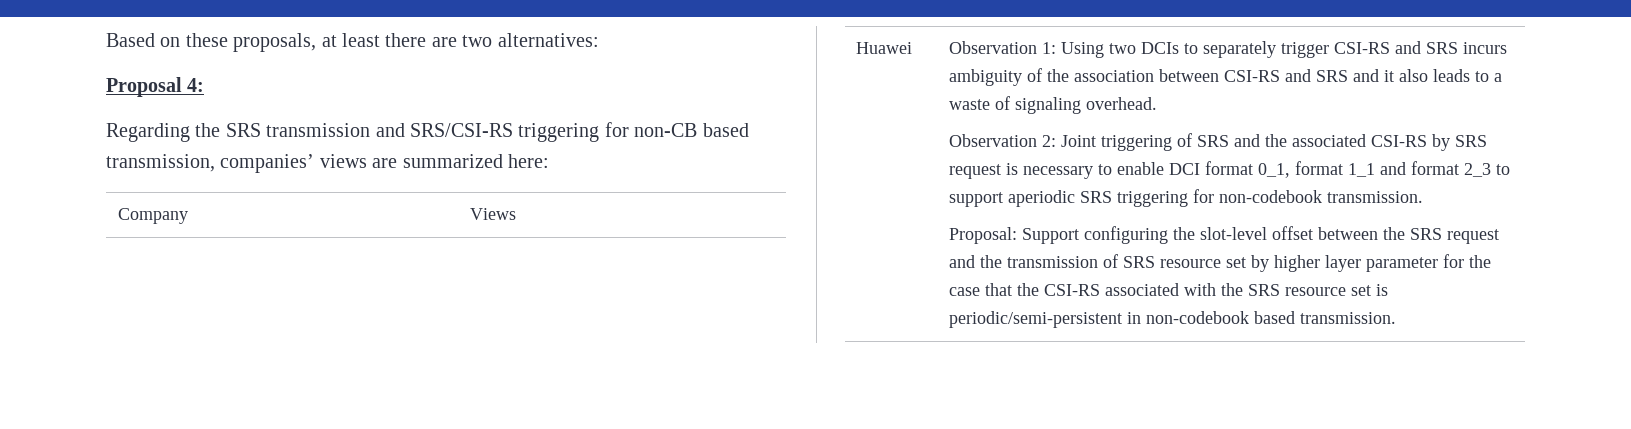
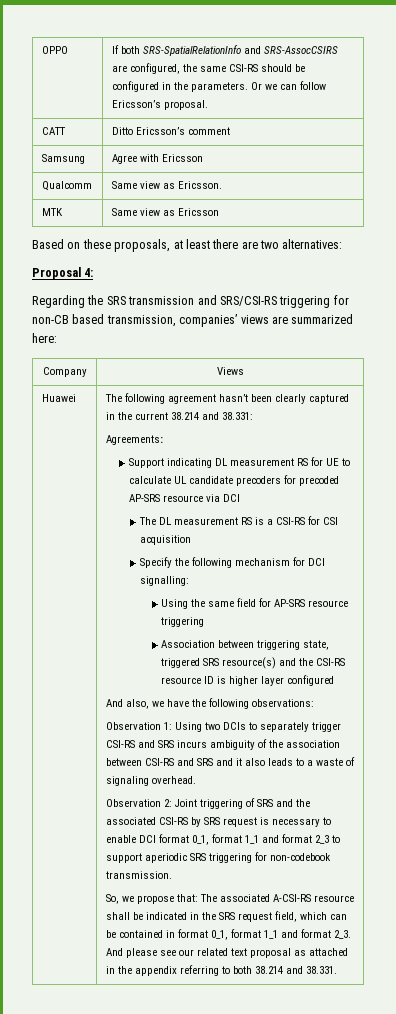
+ OPPO | If both SRS-SpatialRelationInfo and SRS-AssocCSIRS are configured, the same CSI-RS should be configured in the parameters. Or we can follow Ericsson’s proposal.
+ CATT | Ditto Ericsson’s comment
+ Samsung | Agree with Ericsson
+ Qualcomm | Same view as Ericsson.
+ MTK | Same view as Ericsson
+ The following agreement hasn’t been clearly captured in the current 38.214 and 38.331:
+ Agreements:
+ Support indicating DL measurement RS for UE to calculate UL candidate precoders for precoded AP-SRS resource via DCI
+ The DL measurement RS is a CSI-RS for CSI acquisition
+ Specify the following mechanism for DCI signalling:
+ Using the same field for AP-SRS resource triggering
+ Association between triggering state, triggered SRS resource(s) and the CSI-RS resource ID is higher layer configured
+ And also, we have the following observations:
- Proposal: Support configuring the slot-level offset between the SRS request and the transmission of SRS resource set by higher layer parameter for the case that the CSI-RS associated with the SRS resource set is periodic/semi-persistent in non-codebook based transmission.
+ So, we propose that: The associated A-CSI-RS resource shall be indicated in the SRS request field, which can be contained in format 0_1, format 1_1 and format 2_3. And please see our related text proposal as attached in the appendix referring to both 38.214 and 38.331.

